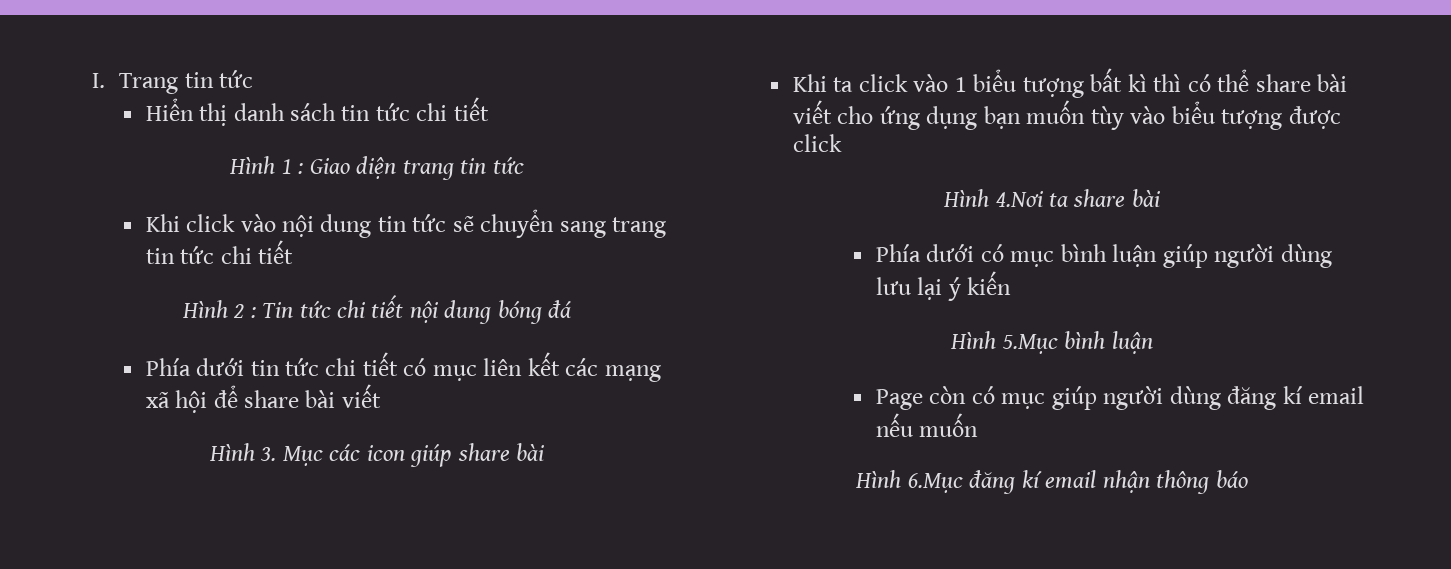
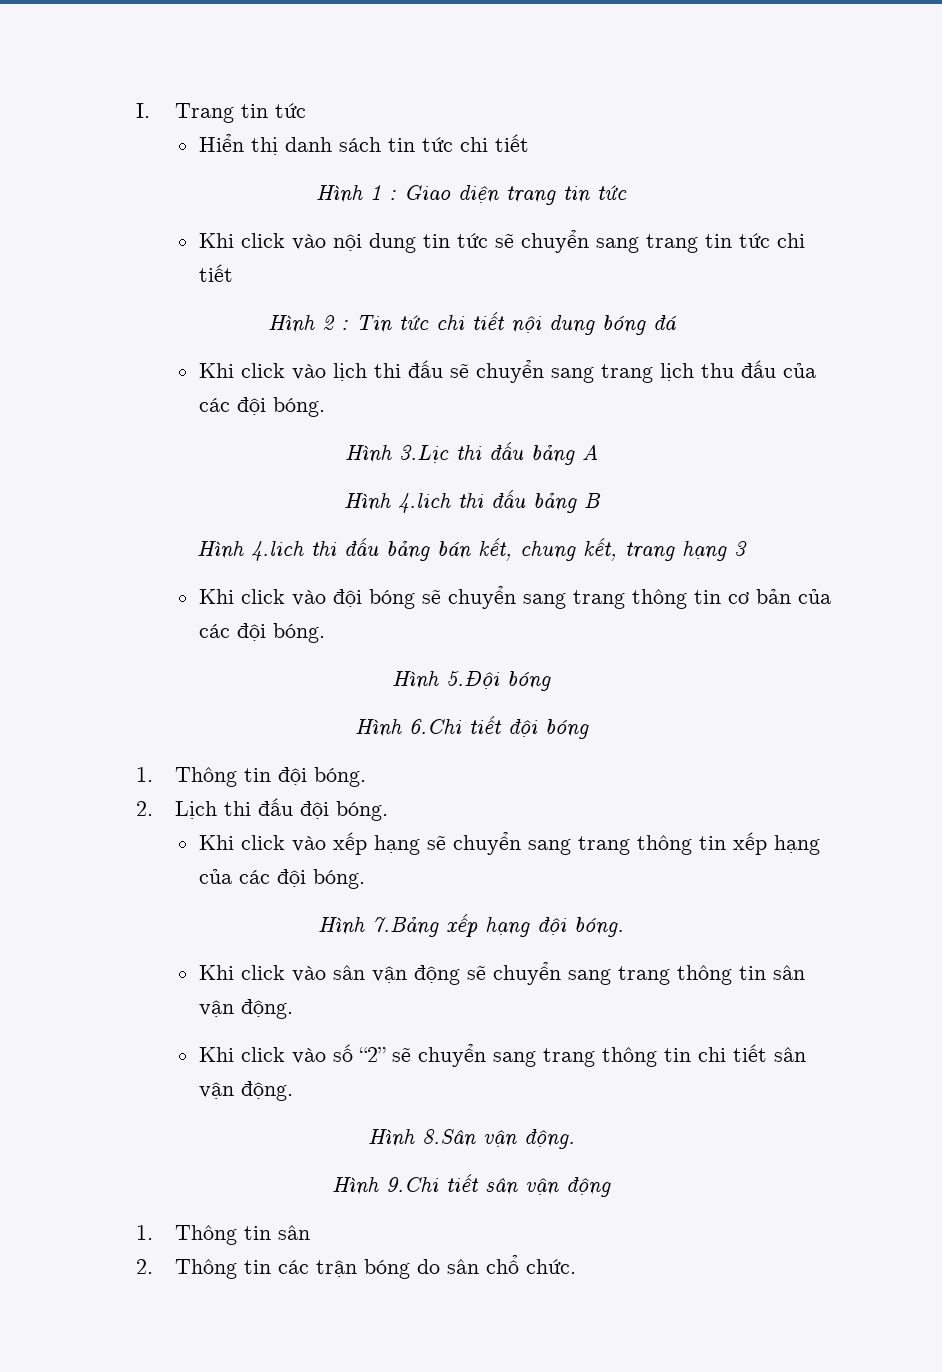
- Phía dưới tin tức chi tiết có mục liên kết các mạng xã hội để share bài viết
- Hình 3. Mục các icon giúp share bài
- Khi ta click vào 1 biểu tượng bất kì thì có thể share bài viết cho ứng dụng bạn muốn tùy vào biểu tượng được click
- Hình 4.Nơi ta share bài
- Phía dưới có mục bình luận giúp người dùng lưu lại ý kiến
- Hình 5.Mục bình luận
- Page còn có mục giúp người dùng đăng kí email nếu muốn
- Hình 6.Mục đăng kí email nhận thông báo
+ Khi click vào lịch thi đấu sẽ chuyển sang trang lịch thu đấu của các đội bóng.
+ Hình 3.Lịc thi đấu bảng A
+ Hình 4.lich thi đấu bảng B
+ Hình 4.lich thi đấu bảng bán kết, chung kết, trang hạng 3
+ Khi click vào đội bóng sẽ chuyển sang trang thông tin cơ bản của các đội bóng.
+ Hình 5.Đội bóng
+ Hình 6.Chi tiết đội bóng
+ 1. Thông tin đội bóng.
+ 2. Lịch thi đấu đội bóng.
+ Khi click vào xếp hạng sẽ chuyển sang trang thông tin xếp hạng của các đội bóng.
+ Hình 7.Bảng xếp hạng đội bóng.
+ Khi click vào sân vận động sẽ chuyển sang trang thông tin sân vận động.
+ Khi click vào số “2” sẽ chuyển sang trang thông tin chi tiết sân vận động.
+ Hình 8.Sân vận động.
+ Hình 9.Chi tiết sân vận động
+ 1. Thông tin sân
+ 2. Thông tin các trận bóng do sân chổ chức.

